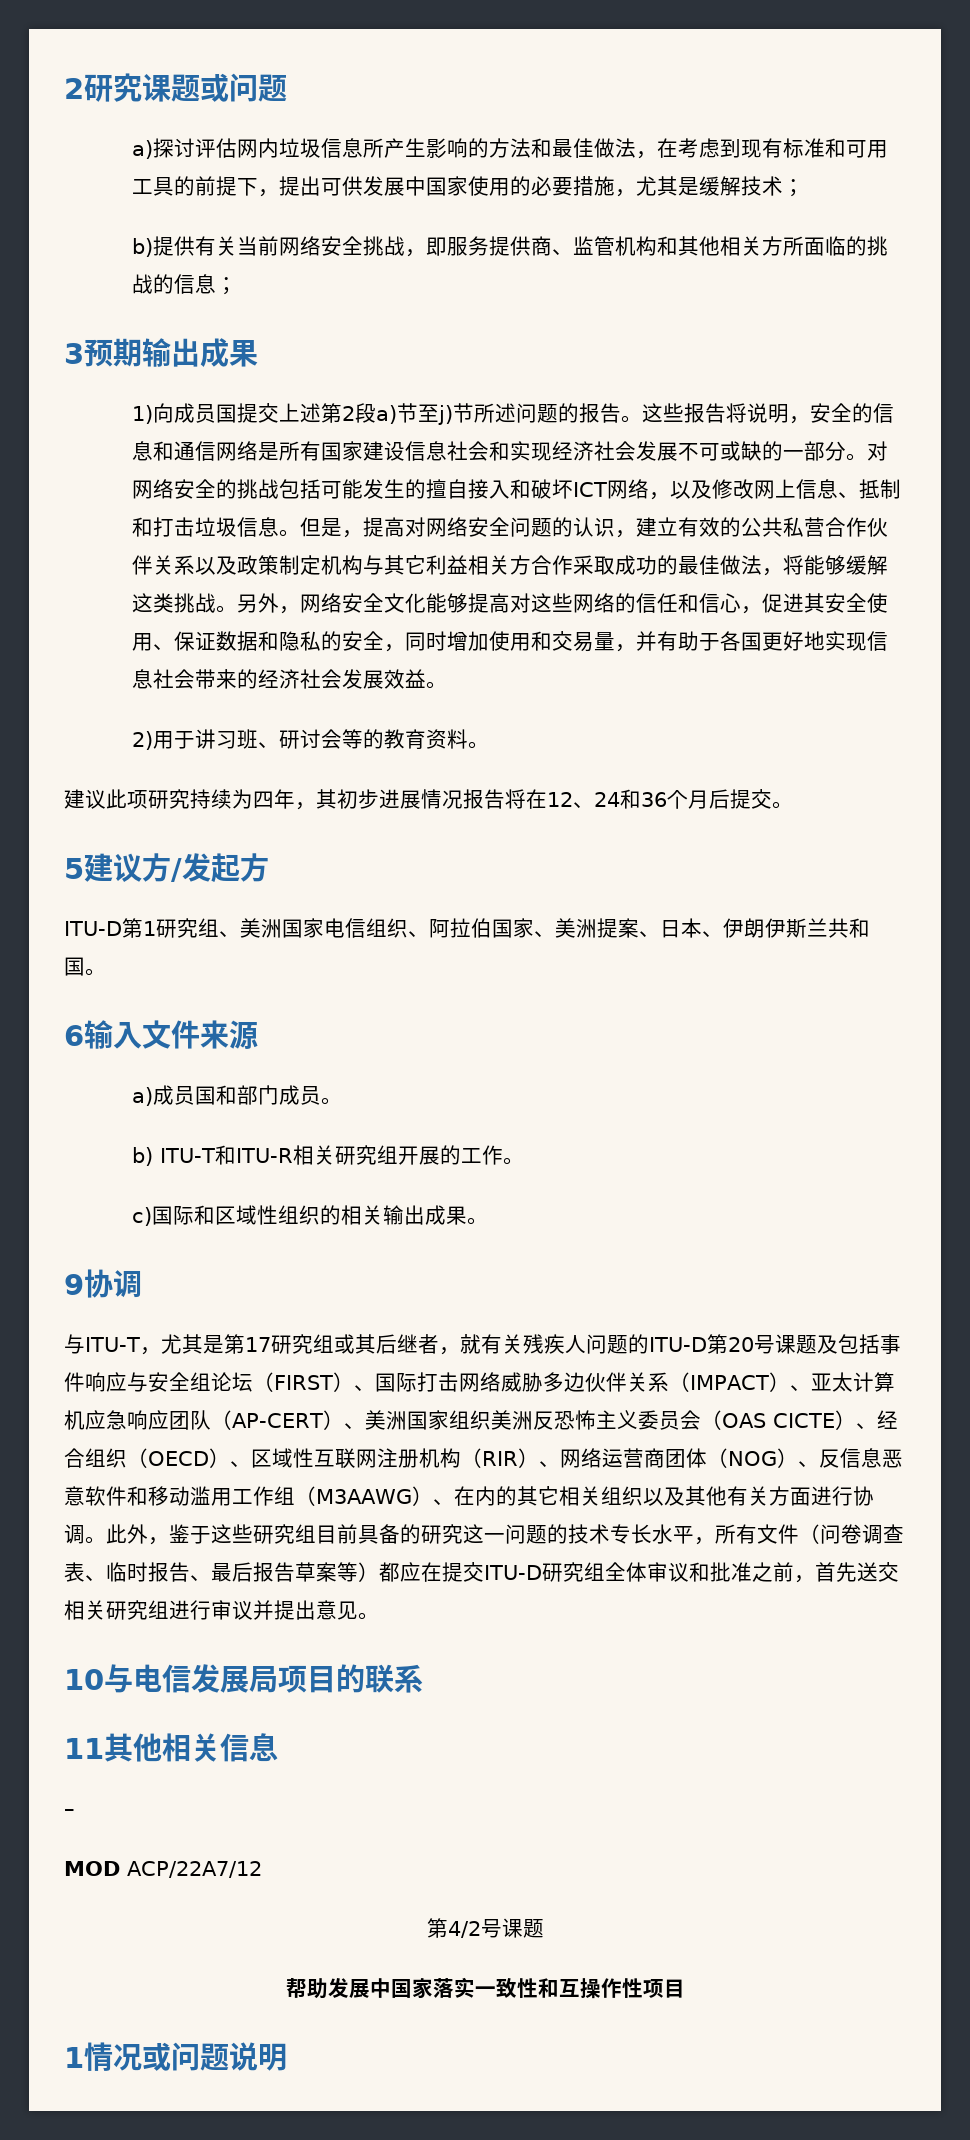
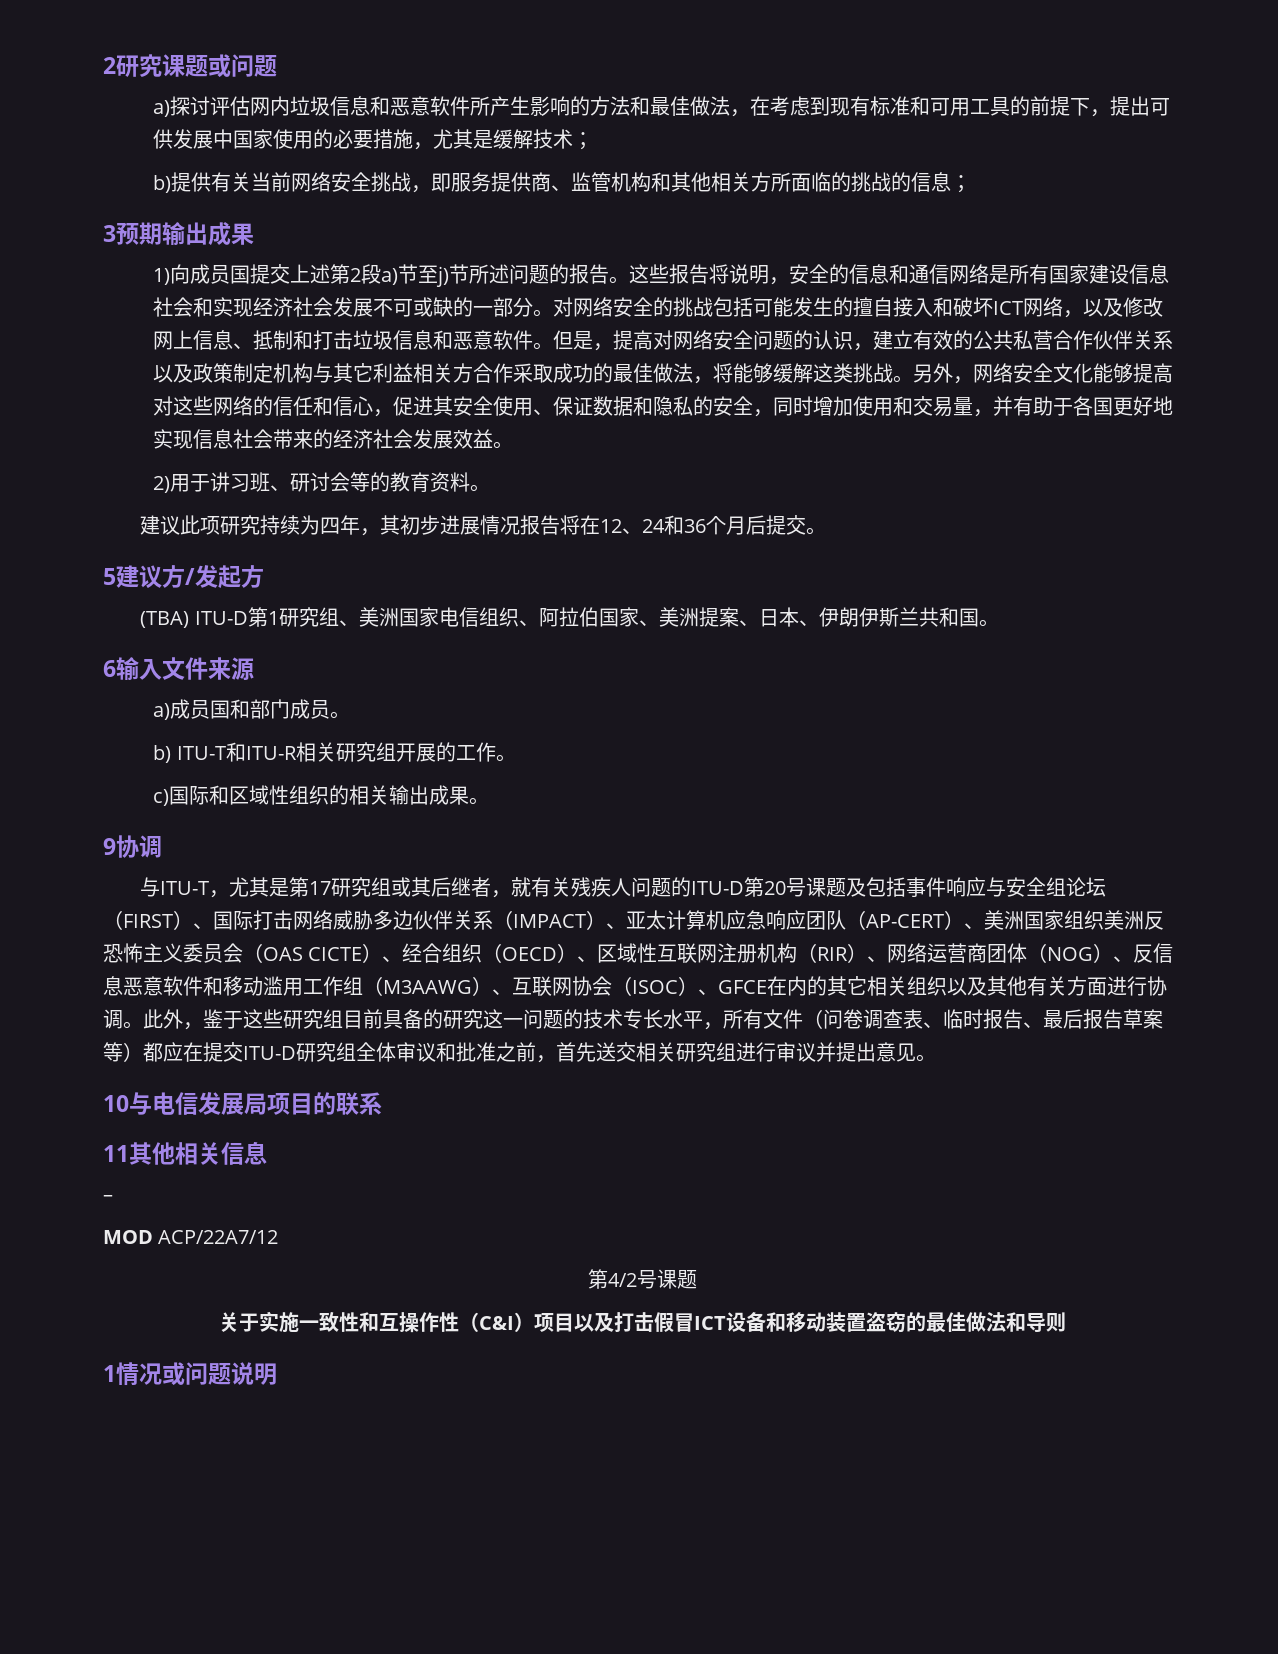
- a)探讨评估网内垃圾信息所产生影响的方法和最佳做法，在考虑到现有标准和可用工具的前提下，提出可供发展中国家使用的必要措施，尤其是缓解技术；
+ a)探讨评估网内垃圾信息和恶意软件所产生影响的方法和最佳做法，在考虑到现有标准和可用工具的前提下，提出可供发展中国家使用的必要措施，尤其是缓解技术；
- 对网络安全的挑战包括可能发生的擅自接入和破坏ICT网络，以及修改网上信息、抵制和打击垃圾信息。
+ 对网络安全的挑战包括可能发生的擅自接入和破坏ICT网络，以及修改网上信息、抵制和打击垃圾信息和恶意软件。
- ITU-D第1研究组、美洲国家电信组织、阿拉伯国家、美洲提案、日本、伊朗伊斯兰共和国。
+ (TBA) ITU-D第1研究组、美洲国家电信组织、阿拉伯国家、美洲提案、日本、伊朗伊斯兰共和国。
- 与ITU-T，尤其是第17研究组或其后继者，就有关残疾人问题的ITU-D第20号课题及包括事件响应与安全组论坛（FIRST）、国际打击网络威胁多边伙伴关系（IMPACT）、亚太计算机应急响应团队（AP-CERT）、美洲国家组织美洲反恐怖主义委员会（OAS CICTE）、经合组织（OECD）、区域性互联网注册机构（RIR）、网络运营商团体（NOG）、反信息恶意软件和移动滥用工作组（M3AAWG）、在内的其它相关组织以及其他有关方面进行协调。
+ 与ITU-T，尤其是第17研究组或其后继者，就有关残疾人问题的ITU-D第20号课题及包括事件响应与安全组论坛（FIRST）、国际打击网络威胁多边伙伴关系（IMPACT）、亚太计算机应急响应团队（AP-CERT）、美洲国家组织美洲反恐怖主义委员会（OAS CICTE）、经合组织（OECD）、区域性互联网注册机构（RIR）、网络运营商团体（NOG）、反信息恶意软件和移动滥用工作组（M3AAWG）、互联网协会（ISOC）、GFCE在内的其它相关组织以及其他有关方面进行协调。
- 帮助发展中国家落实一致性和互操作性项目
+ 关于实施一致性和互操作性（C&I）项目以及打击假冒ICT设备和移动装置盗窃的最佳做法和导则

